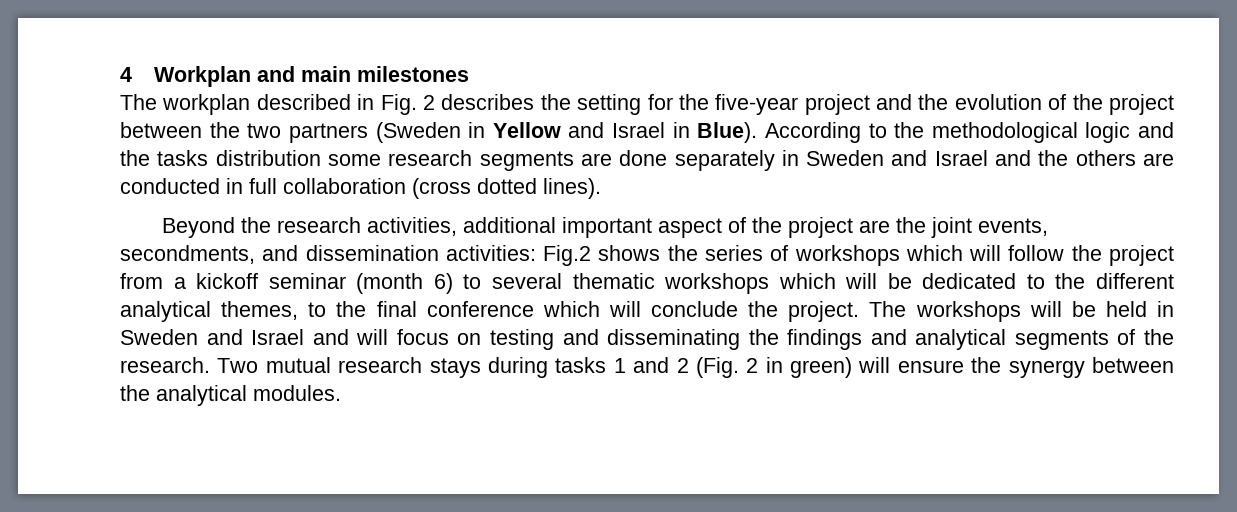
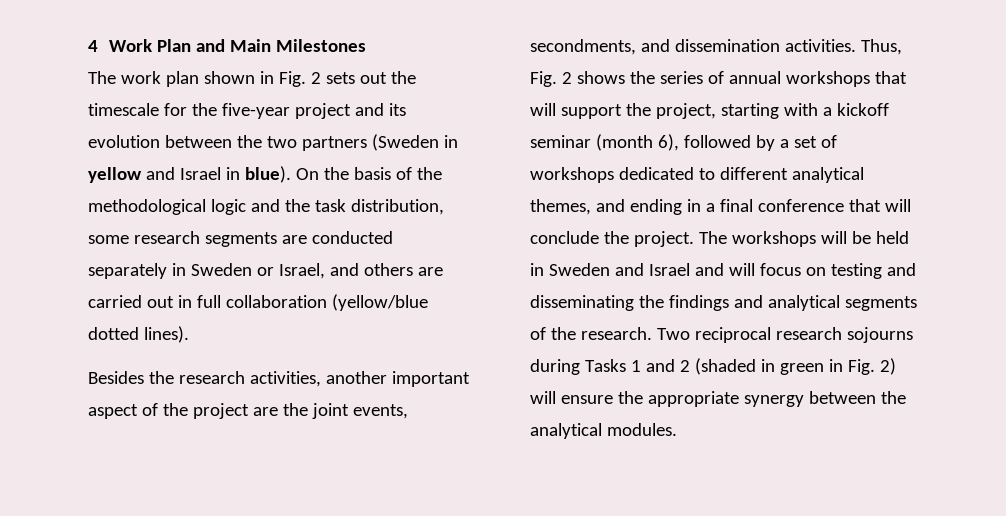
- 4 Workplan and main milestones
- The workplan described in Fig. 2 describes the setting for the five-year project and the evolution of the project between the two partners (Sweden in Yellow and Israel in Blue). According to the methodological logic and the tasks distribution some research segments are done separately in Sweden and Israel and the others are conducted in full collaboration (cross dotted lines).
+ 4 Work Plan and Main Milestones
+ The work plan shown in Fig. 2 sets out the timescale for the five-year project and its evolution between the two partners (Sweden in yellow and Israel in blue). On the basis of the methodological logic and the task distribution, some research segments are conducted separately in Sweden or Israel, and others are carried out in full collaboration (yellow/blue dotted lines).
- Beyond the research activities, additional important aspect of the project are the joint events, secondments, and dissemination activities: Fig.2 shows the series of workshops which will follow the project from a kickoff seminar (month 6) to several thematic workshops which will be dedicated to the different analytical themes, to the final conference which will conclude the project.
+ Besides the research activities, another important aspect of the project are the joint events, secondments, and dissemination activities. Thus, Fig. 2 shows the series of annual workshops that will support the project, starting with a kickoff seminar (month 6), followed by a set of workshops dedicated to different analytical themes, and ending in a final conference that will conclude the project.
- Two mutual research stays during tasks 1 and 2 (Fig. 2 in green) will ensure the synergy between the analytical modules.
+ Two reciprocal research sojourns during Tasks 1 and 2 (shaded in green in Fig. 2) will ensure the appropriate synergy between the analytical modules.

